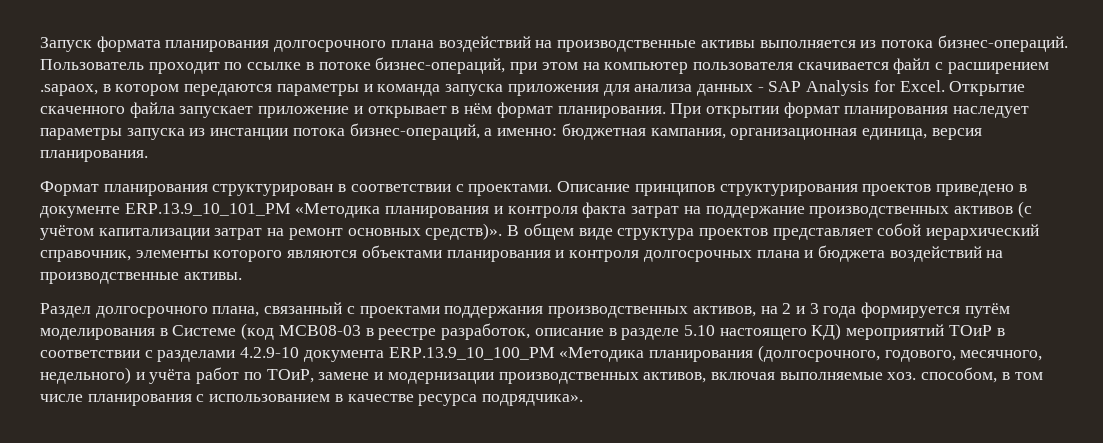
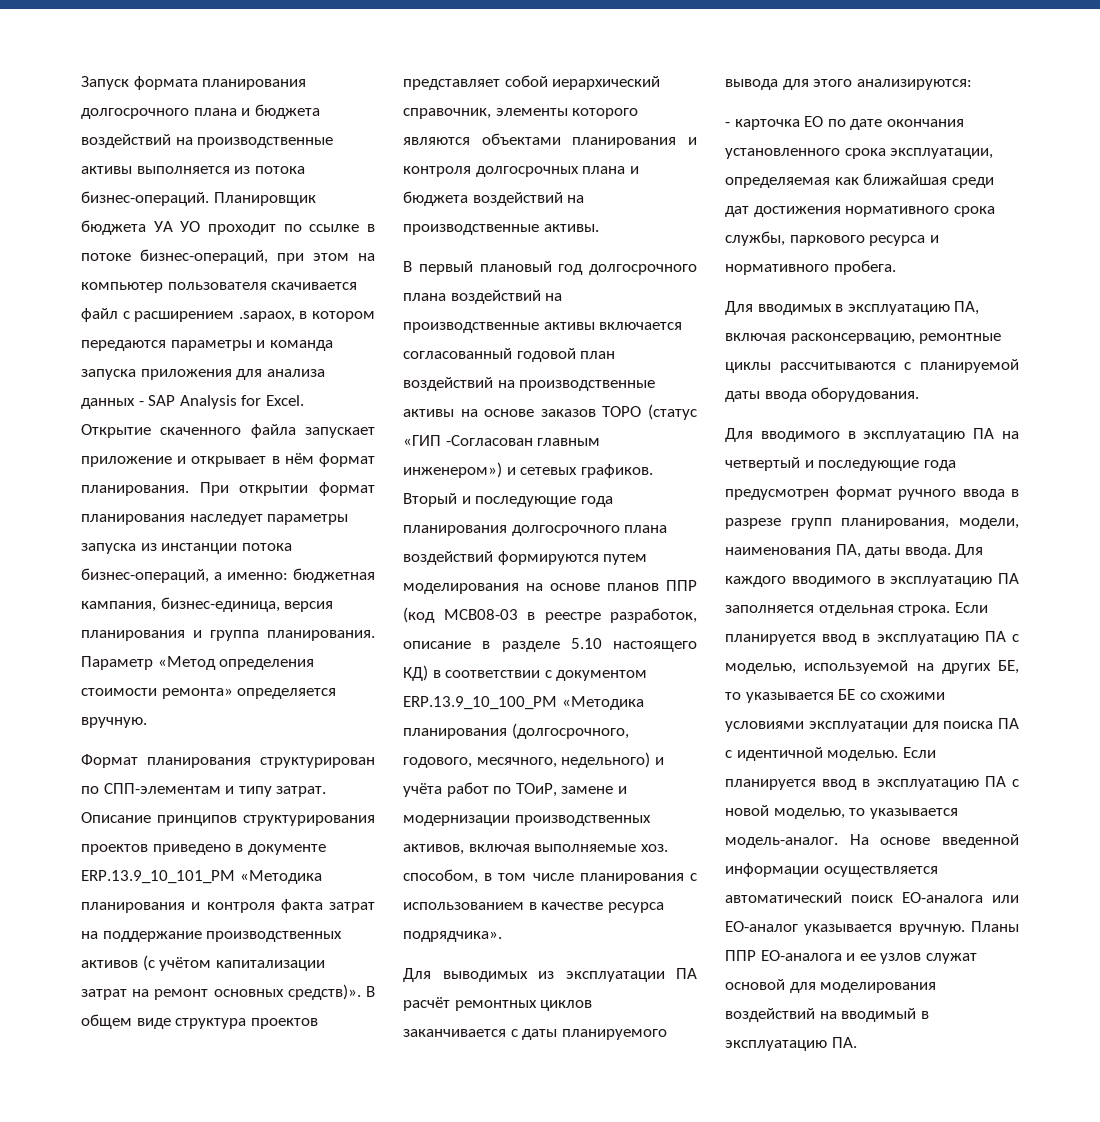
- Запуск формата планирования долгосрочного плана воздействий на производственные активы выполняется из потока бизнес-операций.
+ Запуск формата планирования долгосрочного плана и бюджета воздействий на производственные активы выполняется из потока бизнес-операций.
- Пользователь проходит по ссылке в потоке бизнес-операций, при этом на компьютер пользователя скачивается файл с расширением .sapaox, в котором передаются параметры и команда запуска приложения для анализа данных - SAP Analysis for Excel.
+ Планировщик бюджета УА УО проходит по ссылке в потоке бизнес-операций, при этом на компьютер пользователя скачивается файл с расширением .sapaox, в котором передаются параметры и команда запуска приложения для анализа данных - SAP Analysis for Excel.
- При открытии формат планирования наследует параметры запуска из инстанции потока бизнес-операций, а именно: бюджетная кампания, организационная единица, версия планирования.
- Формат планирования структурирован в соответствии с проектами.
+ При открытии формат планирования наследует параметры запуска из инстанции потока бизнес-операций, а именно: бюджетная кампания, бизнес-единица, версия планирования и группа планирования. Параметр «Метод определения стоимости ремонта» определяется вручную.
+ Формат планирования структурирован по СПП-элементам и типу затрат.
- Раздел долгосрочного плана, связанный с проектами поддержания производственных активов, на 2 и 3 года формируется путём моделирования в Системе (код MCB08-03 в реестре разработок, описание в разделе 5.10 настоящего КД) мероприятий ТОиР в соответствии с разделами 4.2.9-10 документа ERP.13.9_10_100_PM «Методика планирования (долгосрочного, годового, месячного, недельного) и учёта работ по ТОиР, замене и модернизации производственных активов, включая выполняемые хоз. способом, в том числе планирования с использованием в качестве ресурса подрядчика».
+ В первый плановый год долгосрочного плана воздействий на производственные активы включается согласованный годовой план воздействий на производственные активы на основе заказов ТОРО (статус «ГИП -Согласован главным инженером») и сетевых графиков. Вторый и последующие года планирования долгосрочного плана воздействий формируются путем моделирования на основе планов ППР (код MCB08-03 в реестре разработок, описание в разделе 5.10 настоящего КД) в соответствии с документом ERP.13.9_10_100_PM «Методика планирования (долгосрочного, годового, месячного, недельного) и учёта работ по ТОиР, замене и модернизации производственных активов, включая выполняемые хоз. способом, в том числе планирования с использованием в качестве ресурса подрядчика».
+ Для выводимых из эксплуатации ПА расчёт ремонтных циклов заканчивается с даты планируемого вывода для этого анализируются:
+ - карточка ЕО по дате окончания установленного срока эксплуатации, определяемая как ближайшая среди дат достижения нормативного срока службы, паркового ресурса и нормативного пробега.
+ Для вводимых в эксплуатацию ПА, включая расконсервацию, ремонтные циклы рассчитываются с планируемой даты ввода оборудования.
+ Для вводимого в эксплуатацию ПА на четвертый и последующие года предусмотрен формат ручного ввода в разрезе групп планирования, модели, наименования ПА, даты ввода. Для каждого вводимого в эксплуатацию ПА заполняется отдельная строка. Если планируется ввод в эксплуатацию ПА с моделью, используемой на других БЕ, то указывается БЕ со схожими условиями эксплуатации для поиска ПА с идентичной моделью. Если планируется ввод в эксплуатацию ПА с новой моделью, то указывается модель-аналог. На основе введенной информации осуществляется автоматический поиск ЕО-аналога или ЕО-аналог указывается вручную. Планы ППР ЕО-аналога и ее узлов служат основой для моделирования воздействий на вводимый в эксплуатацию ПА.

